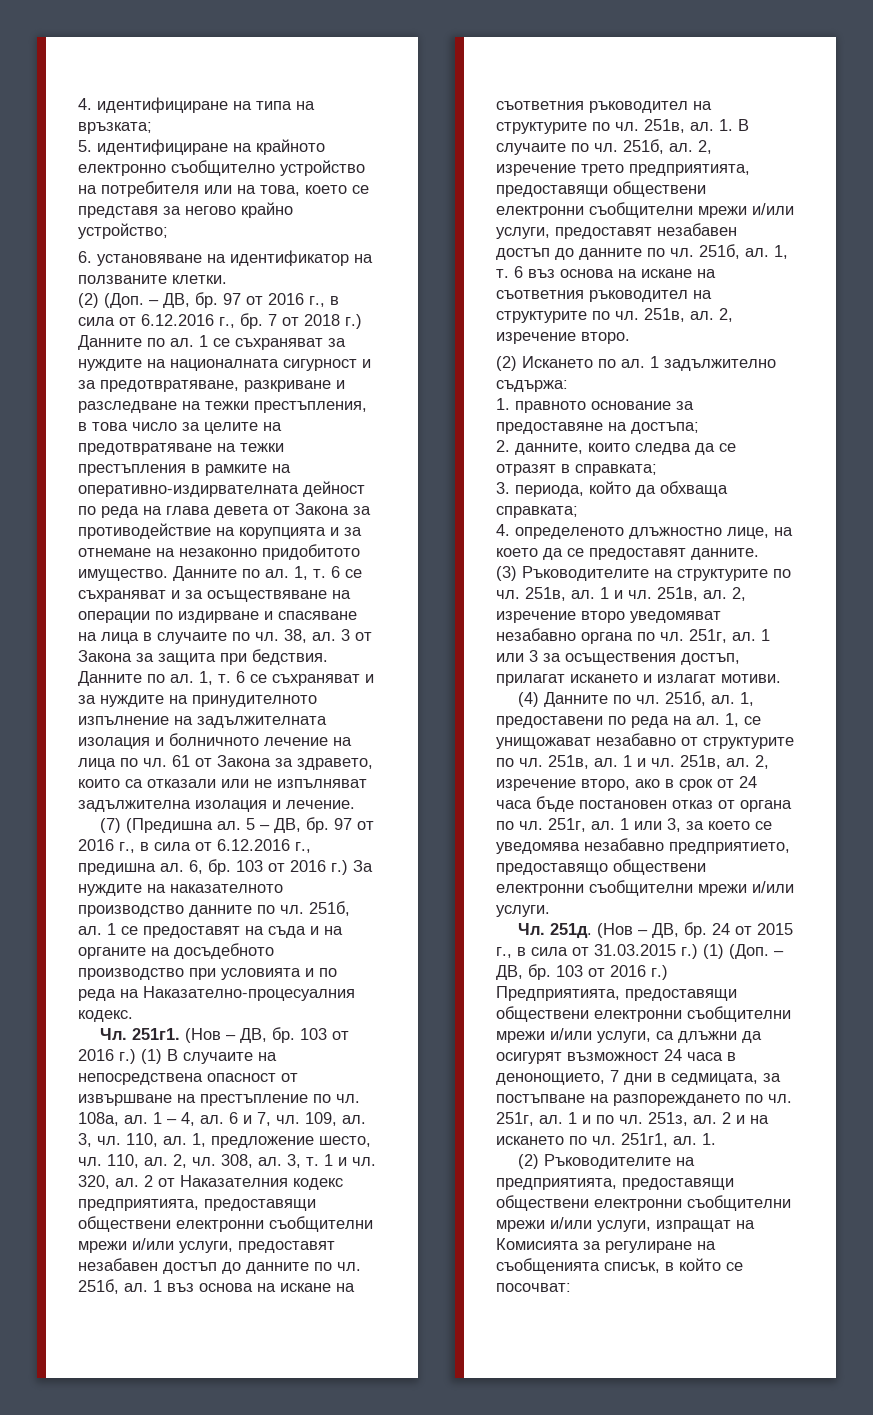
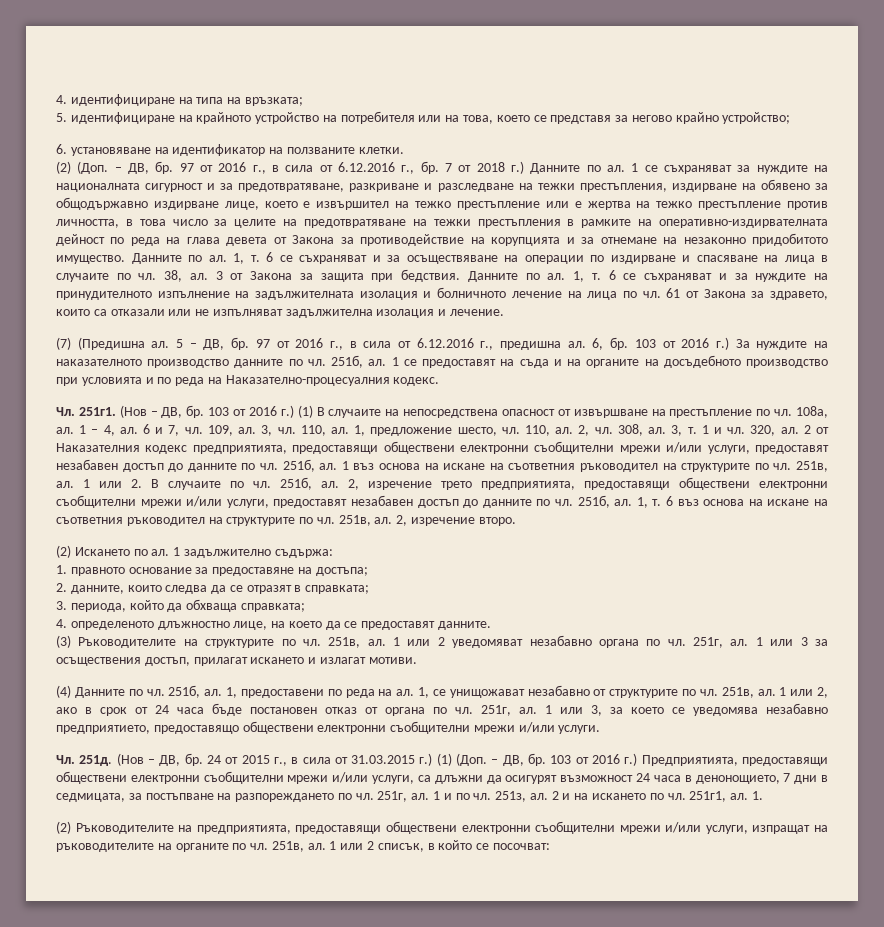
- 5. идентифициране на крайното електронно съобщително устройство на потребителя или на това, което се представя за негово крайно устройство;
+ 5. идентифициране на крайното устройство на потребителя или на това, което се представя за негово крайно устройство;
- 1 се съхраняват за нуждите на националната сигурност и за предотвратяване, разкриване и разследване на тежки престъпления, в това число за целите на предотвратяване на тежки престъпления в рамките на оперативно-издирвателната дейност по реда на глава девета от Закона за противодействие на корупцията и за отнемане на незаконно придобитото имущество.
+ 1 се съхраняват за нуждите на националната сигурност и за предотвратяване, разкриване и разследване на тежки престъпления, издирване на обявено за общодържавно издирване лице, което е извършител на тежко престъпление или е жертва на тежко престъпление против личността, в това число за целите на предотвратяване на тежки престъпления в рамките на оперативно-издирвателната дейност по реда на глава девета от Закона за противодействие на корупцията и за отнемане на незаконно придобитото имущество.
- 1. В случаите по чл.
+ 1 или 2. В случаите по чл.
- 1 и чл. 251в, ал. 2, изречение второ уведомяват незабавно органа по чл.
+ 1 или 2 уведомяват незабавно органа по чл.
- 1 и чл. 251в, ал. 2, изречение второ, ако в срок от 24 часа бъде постановен отказ от органа по чл.
+ 1 или 2, ако в срок от 24 часа бъде постановен отказ от органа по чл.
- (2) Ръководителите на предприятията, предоставящи обществени електронни съобщителни мрежи и/или услуги, изпращат на Комисията за регулиране на съобщенията списък, в който се посочват:
+ (2) Ръководителите на предприятията, предоставящи обществени електронни съобщителни мрежи и/или услуги, изпращат на ръководителите на органите по чл. 251в, ал. 1 или 2 списък, в който се посочват:

